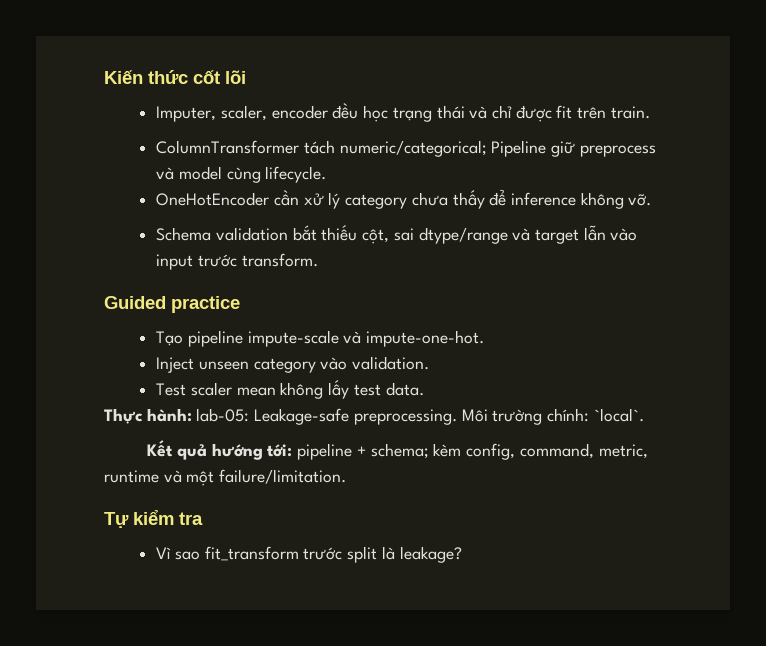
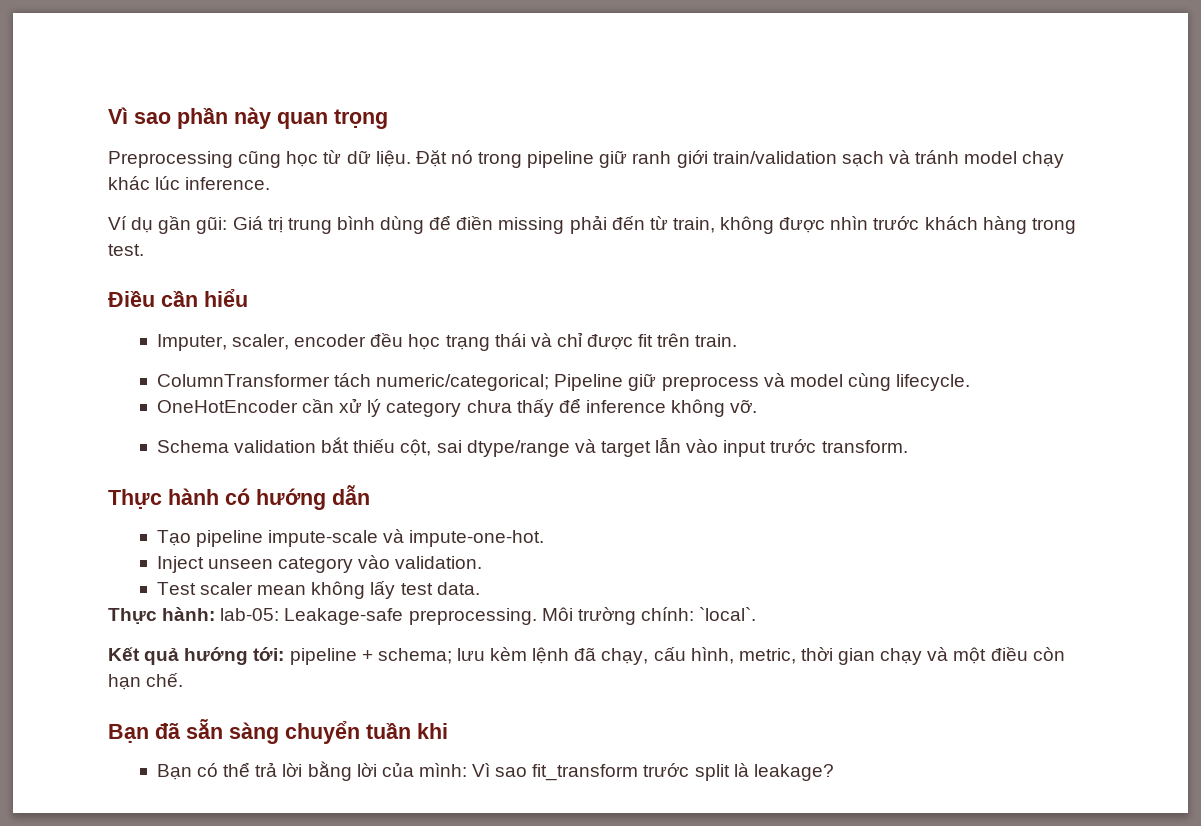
- Kiến thức cốt lõi
+ Vì sao phần này quan trọng
+ Preprocessing cũng học từ dữ liệu. Đặt nó trong pipeline giữ ranh giới train/validation sạch và tránh model chạy khác lúc inference.
+ Ví dụ gần gũi: Giá trị trung bình dùng để điền missing phải đến từ train, không được nhìn trước khách hàng trong test.
+ Điều cần hiểu
- Guided practice
+ Thực hành có hướng dẫn
- Kết quả hướng tới: pipeline + schema; kèm config, command, metric, runtime và một failure/limitation.
- Tự kiểm tra
- Vì sao fit_transform trước split là leakage?
+ Kết quả hướng tới: pipeline + schema; lưu kèm lệnh đã chạy, cấu hình, metric, thời gian chạy và một điều còn hạn chế.
+ Bạn đã sẵn sàng chuyển tuần khi
+ Bạn có thể trả lời bằng lời của mình: Vì sao fit_transform trước split là leakage?

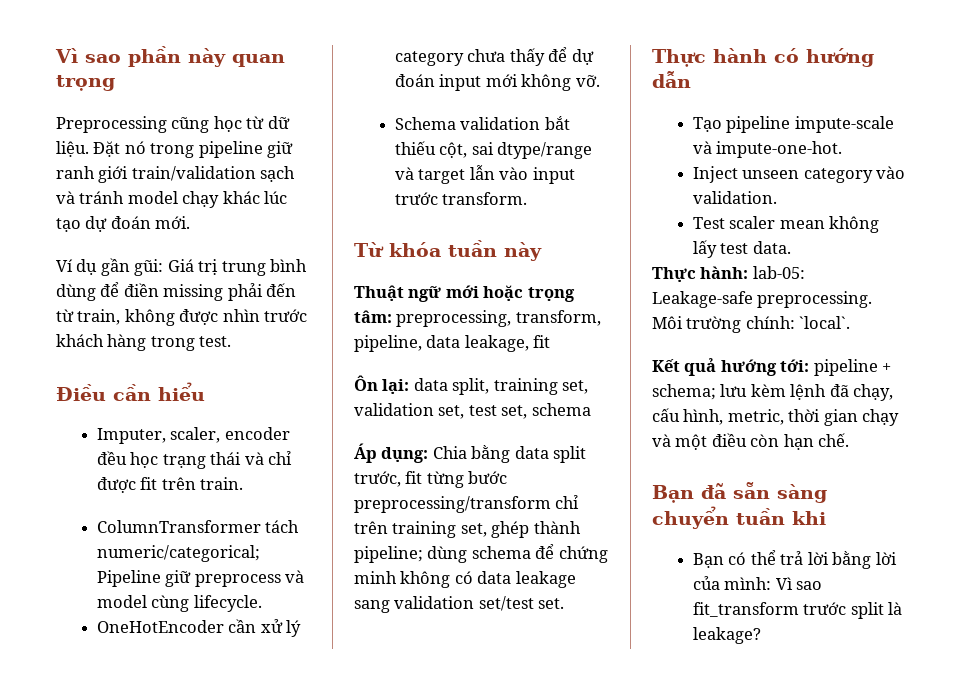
- Đặt nó trong pipeline giữ ranh giới train/validation sạch và tránh model chạy khác lúc inference.
+ Đặt nó trong pipeline giữ ranh giới train/validation sạch và tránh model chạy khác lúc tạo dự đoán mới.
- OneHotEncoder cần xử lý category chưa thấy để inference không vỡ.
+ OneHotEncoder cần xử lý category chưa thấy để dự đoán input mới không vỡ.
+ Từ khóa tuần này
+ Thuật ngữ mới hoặc trọng tâm: preprocessing, transform, pipeline, data leakage, fit
+ Ôn lại: data split, training set, validation set, test set, schema
+ Áp dụng: Chia bằng data split trước, fit từng bước preprocessing/transform chỉ trên training set, ghép thành pipeline; dùng schema để chứng minh không có data leakage sang validation set/test set.

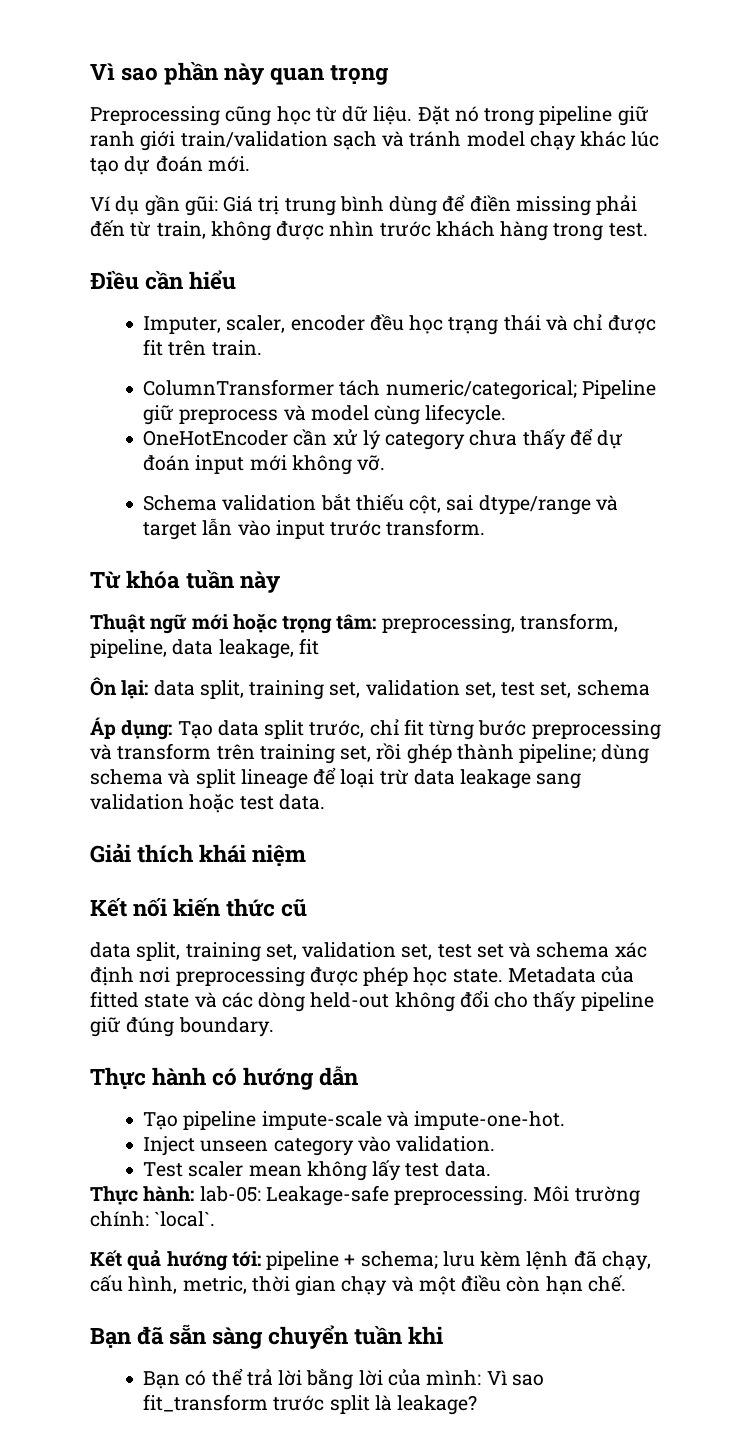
- Áp dụng: Chia bằng data split trước, fit từng bước preprocessing/transform chỉ trên training set, ghép thành pipeline; dùng schema để chứng minh không có data leakage sang validation set/test set.
+ Áp dụng: Tạo data split trước, chỉ fit từng bước preprocessing và transform trên training set, rồi ghép thành pipeline; dùng schema và split lineage để loại trừ data leakage sang validation hoặc test data.
+ Giải thích khái niệm
+ Kết nối kiến thức cũ
+ data split, training set, validation set, test set và schema xác định nơi preprocessing được phép học state. Metadata của fitted state và các dòng held-out không đổi cho thấy pipeline giữ đúng boundary.

